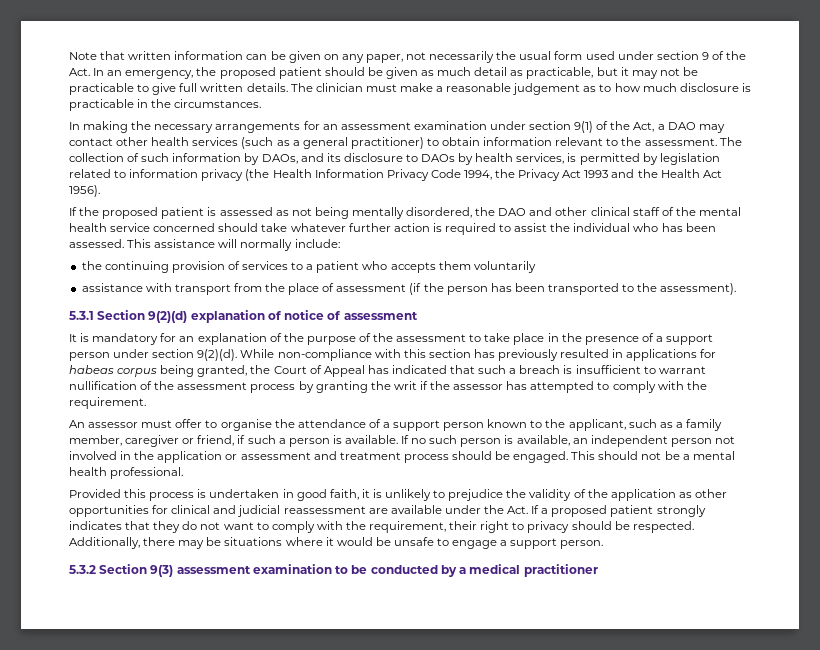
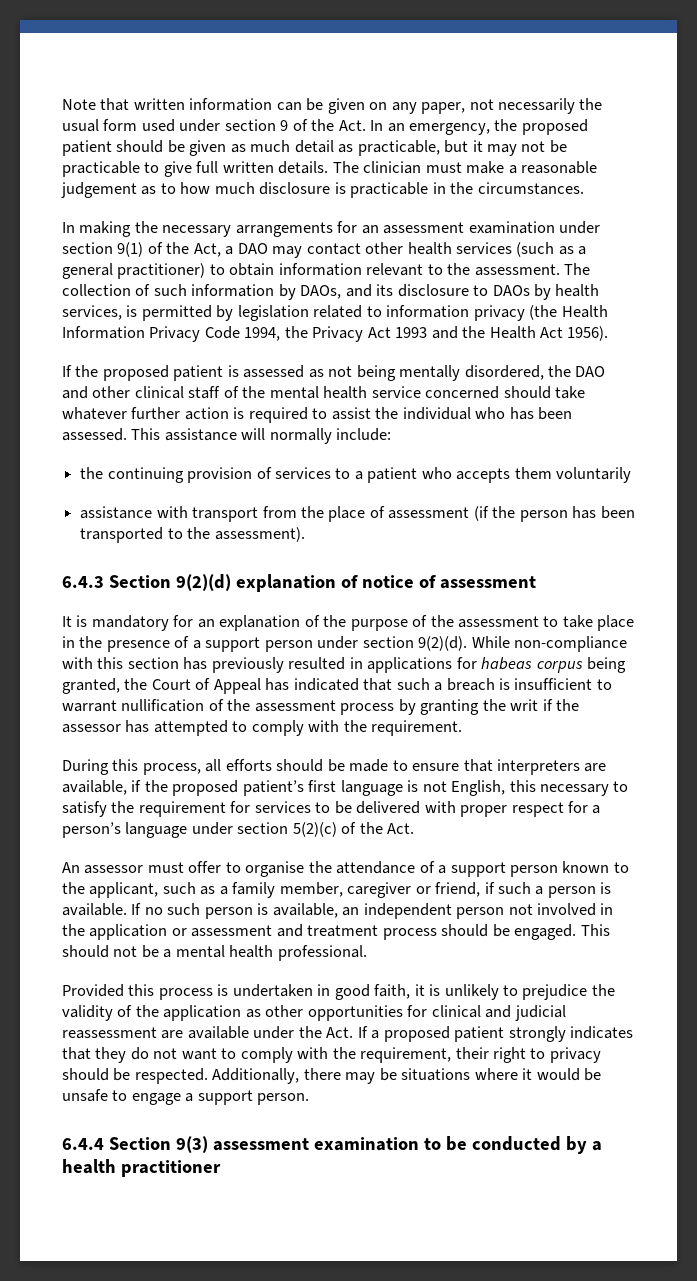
- 5.3.1 Section 9(2)(d) explanation of notice of assessment
+ 6.4.3 Section 9(2)(d) explanation of notice of assessment
+ During this process, all efforts should be made to ensure that interpreters are available, if the proposed patient’s first language is not English, this necessary to satisfy the requirement for services to be delivered with proper respect for a person’s language under section 5(2)(c) of the Act.
- 5.3.2 Section 9(3) assessment examination to be conducted by a medical practitioner
+ 6.4.4 Section 9(3) assessment examination to be conducted by a health practitioner

